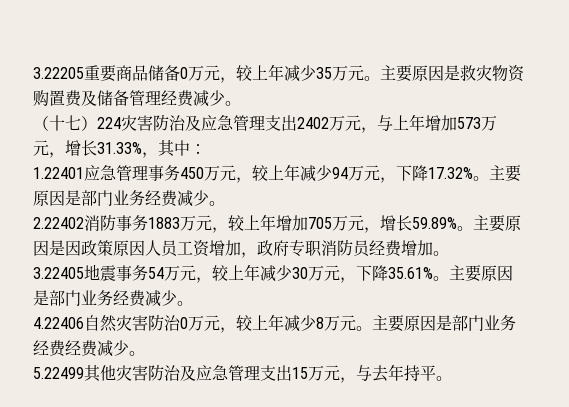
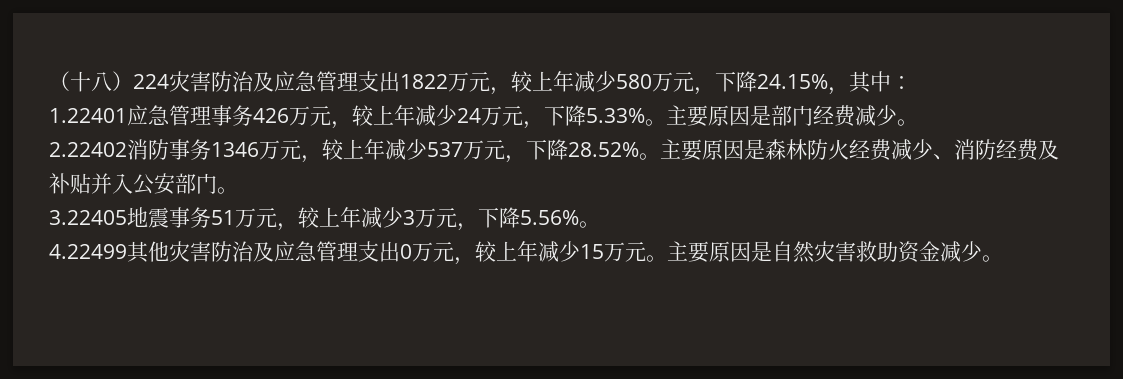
- 3.22205重要商品储备0万元，较上年减少35万元。主要原因是救灾物资购置费及储备管理经费减少。
- （十七）224灾害防治及应急管理支出2402万元，与上年增加573万元，增长31.33%，其中：
+ （十八）224灾害防治及应急管理支出1822万元，较上年减少580万元，下降24.15%，其中：
- 1.22401应急管理事务450万元，较上年减少94万元，下降17.32%。主要原因是部门业务经费减少。
+ 1.22401应急管理事务426万元，较上年减少24万元，下降5.33%。主要原因是部门经费减少。
- 2.22402消防事务1883万元，较上年增加705万元，增长59.89%。主要原因是因政策原因人员工资增加，政府专职消防员经费增加。
- 3.22405地震事务54万元，较上年减少30万元，下降35.61%。主要原因是部门业务经费减少。
- 4.22406自然灾害防治0万元，较上年减少8万元。主要原因是部门业务经费经费减少。
- 5.22499其他灾害防治及应急管理支出15万元，与去年持平。
+ 2.22402消防事务1346万元，较上年减少537万元，下降28.52%。主要原因是森林防火经费减少、消防经费及补贴并入公安部门。
+ 3.22405地震事务51万元，较上年减少3万元，下降5.56%。
+ 4.22499其他灾害防治及应急管理支出0万元，较上年减少15万元。主要原因是自然灾害救助资金减少。

